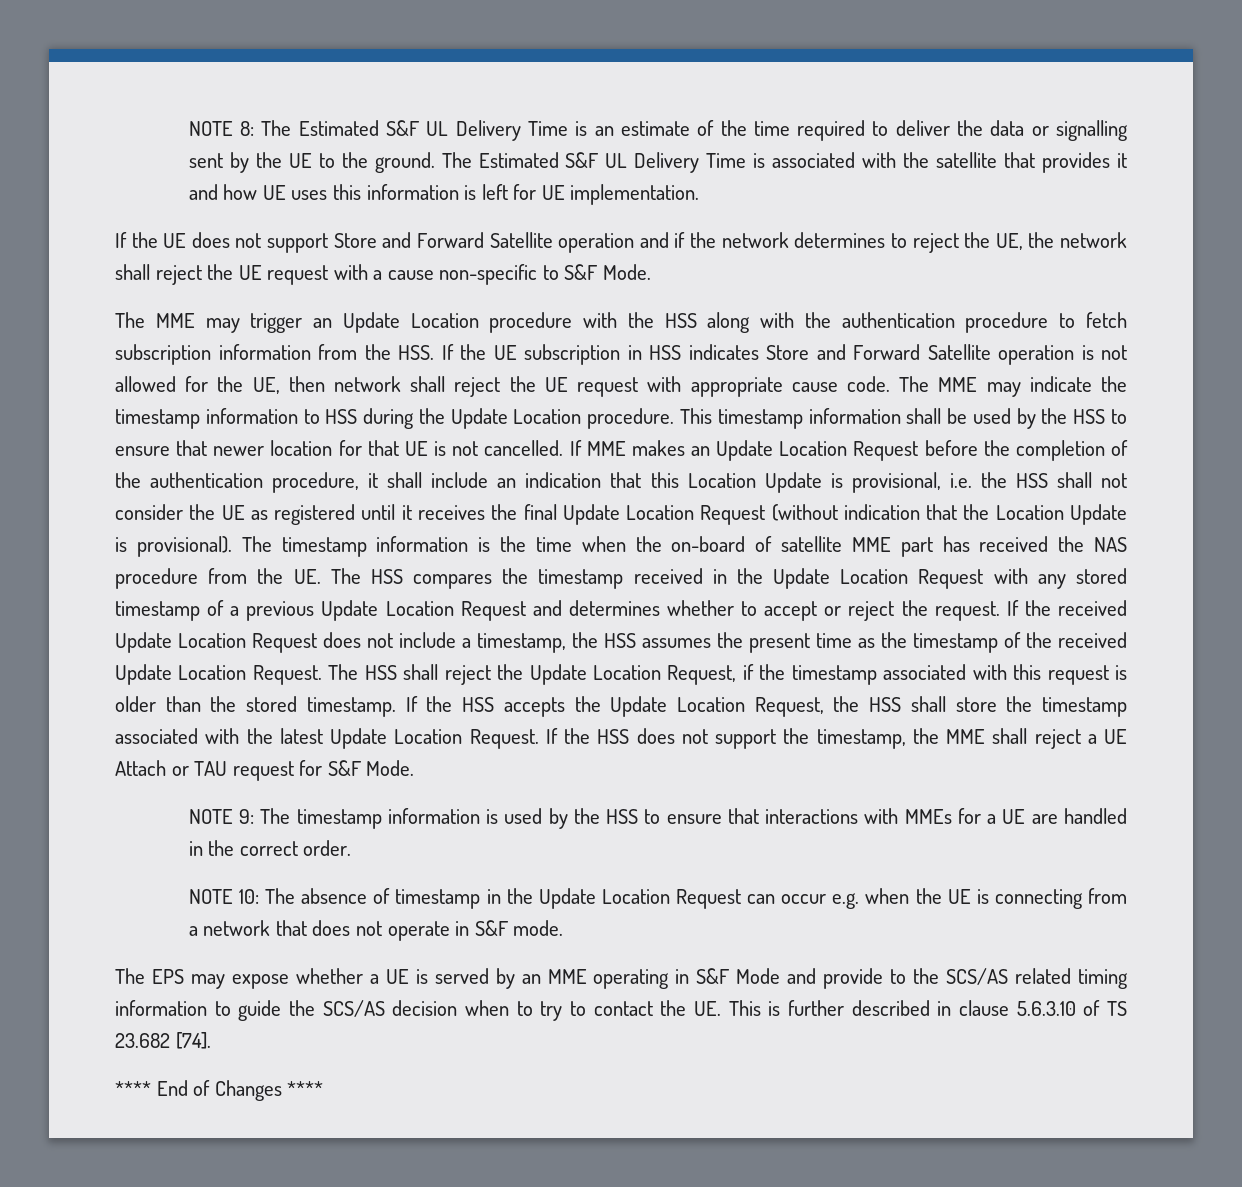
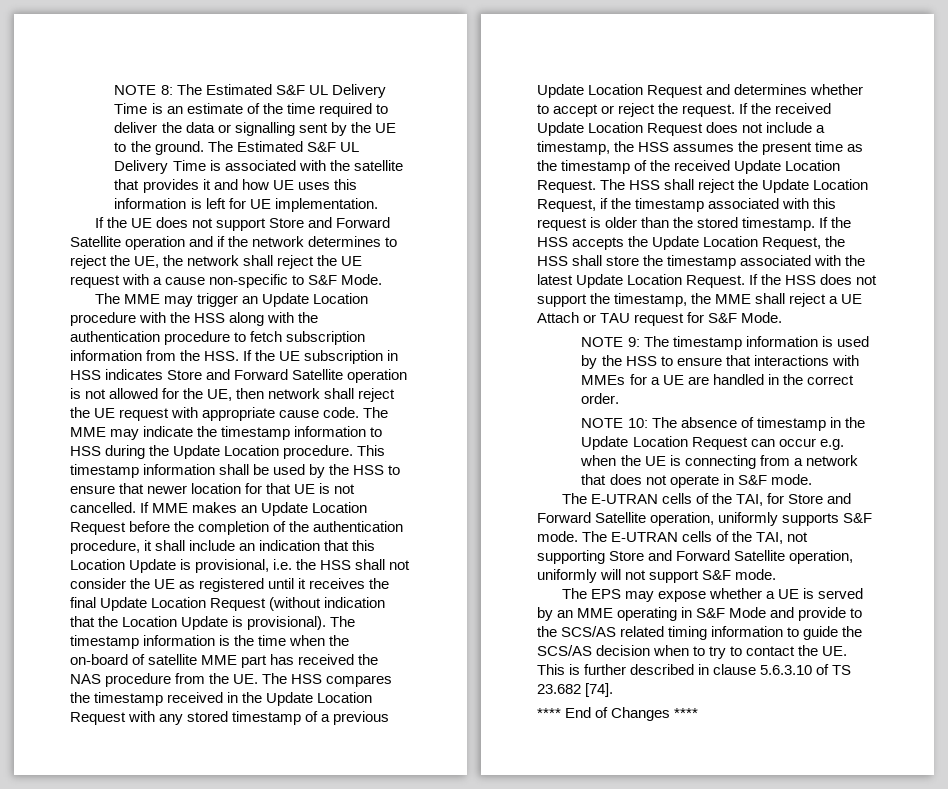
+ The E-UTRAN cells of the TAI, for Store and Forward Satellite operation, uniformly supports S&F mode. The E-UTRAN cells of the TAI, not supporting Store and Forward Satellite operation, uniformly will not support S&F mode.

